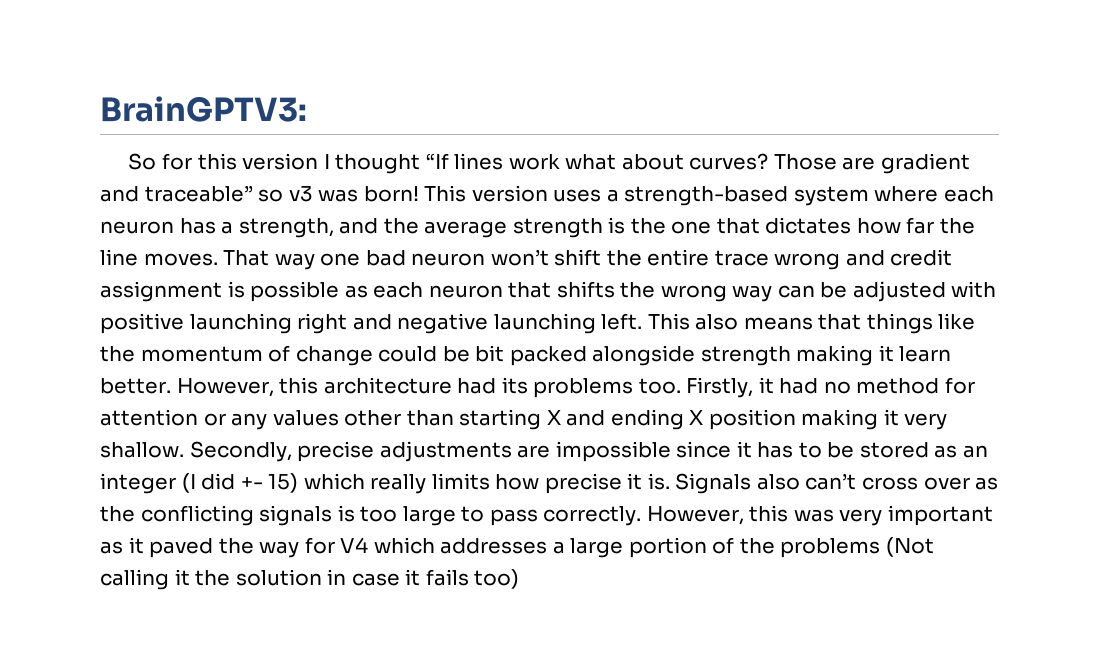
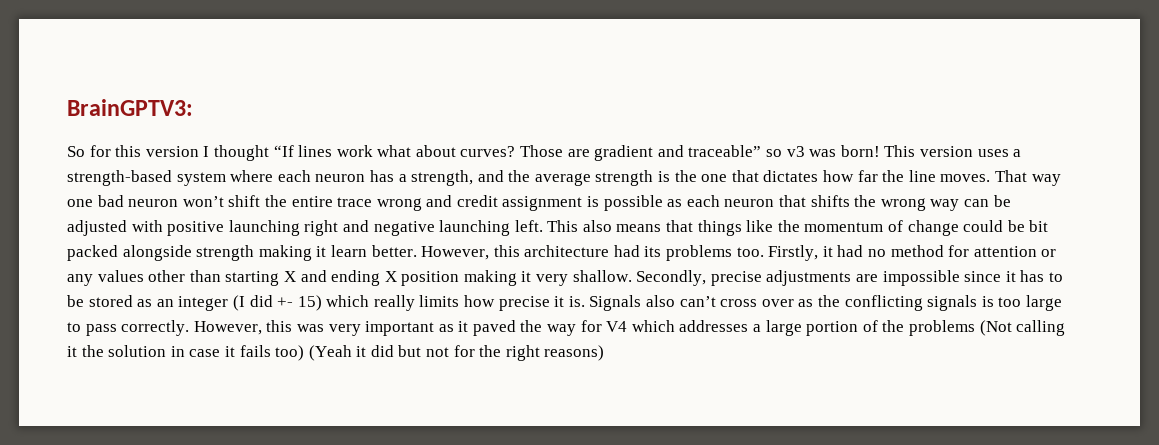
- However, this was very important as it paved the way for V4 which addresses a large portion of the problems (Not calling it the solution in case it fails too)
+ However, this was very important as it paved the way for V4 which addresses a large portion of the problems (Not calling it the solution in case it fails too) (Yeah it did but not for the right reasons)

